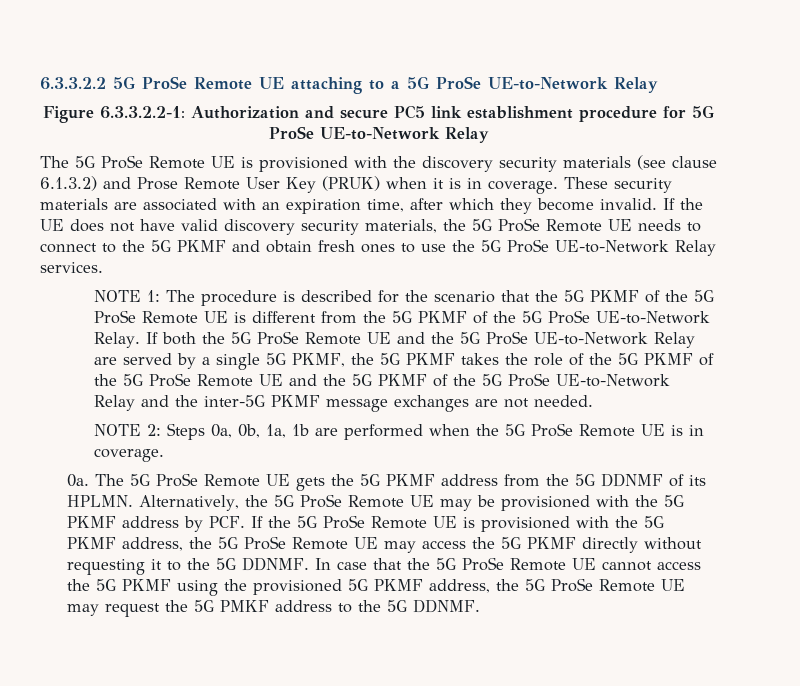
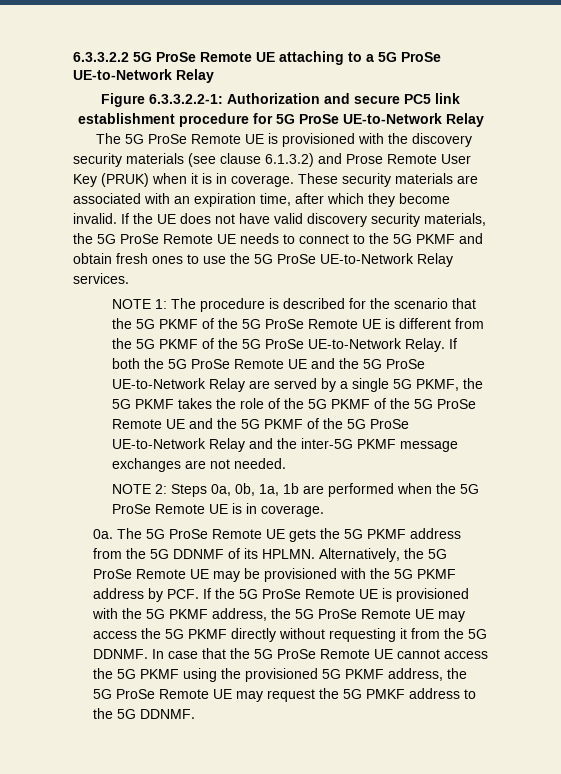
- Alternatively, the 5G ProSe Remote UE may be provisioned with the 5G PKMF address by PCF. If the 5G ProSe Remote UE is provisioned with the 5G PKMF address, the 5G ProSe Remote UE may access the 5G PKMF directly without requesting it to the 5G DDNMF.
+ Alternatively, the 5G ProSe Remote UE may be provisioned with the 5G PKMF address by PCF. If the 5G ProSe Remote UE is provisioned with the 5G PKMF address, the 5G ProSe Remote UE may access the 5G PKMF directly without requesting it from the 5G DDNMF.

